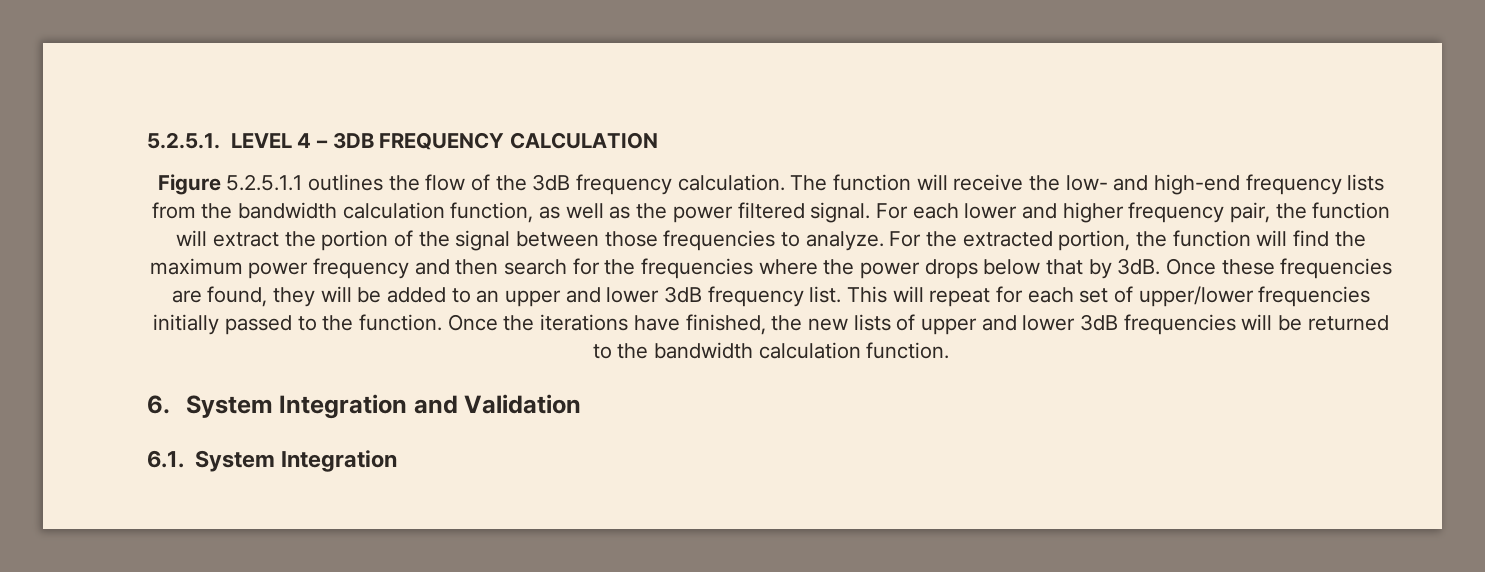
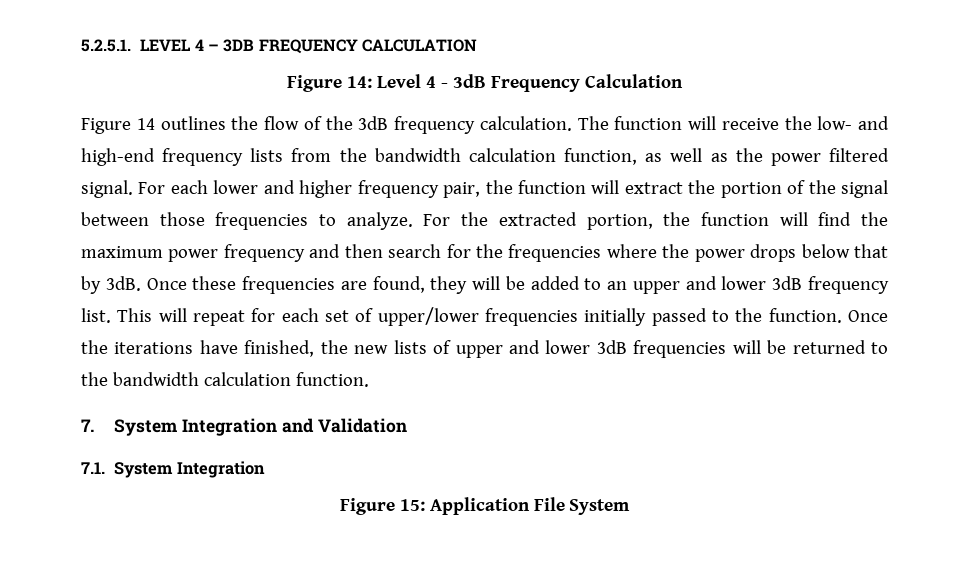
- Figure 5.2.5.1.1 outlines the flow of the 3dB frequency calculation.
+ Figure 14: Level 4 - 3dB Frequency Calculation
+ Figure 14 outlines the flow of the 3dB frequency calculation.
- 6. System Integration and Validation
+ 7. System Integration and Validation
- 6.1. System Integration
+ 7.1. System Integration
+ Figure 15: Application File System

